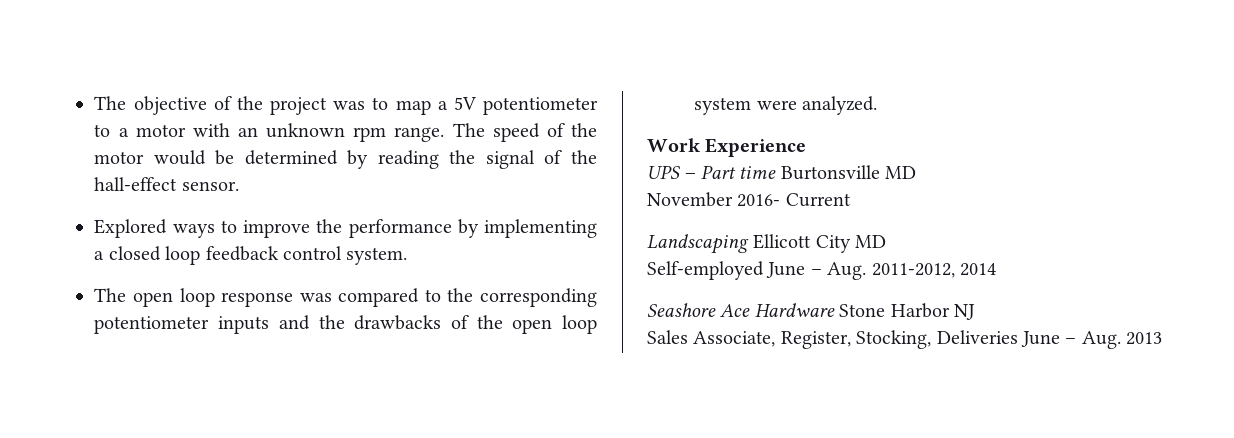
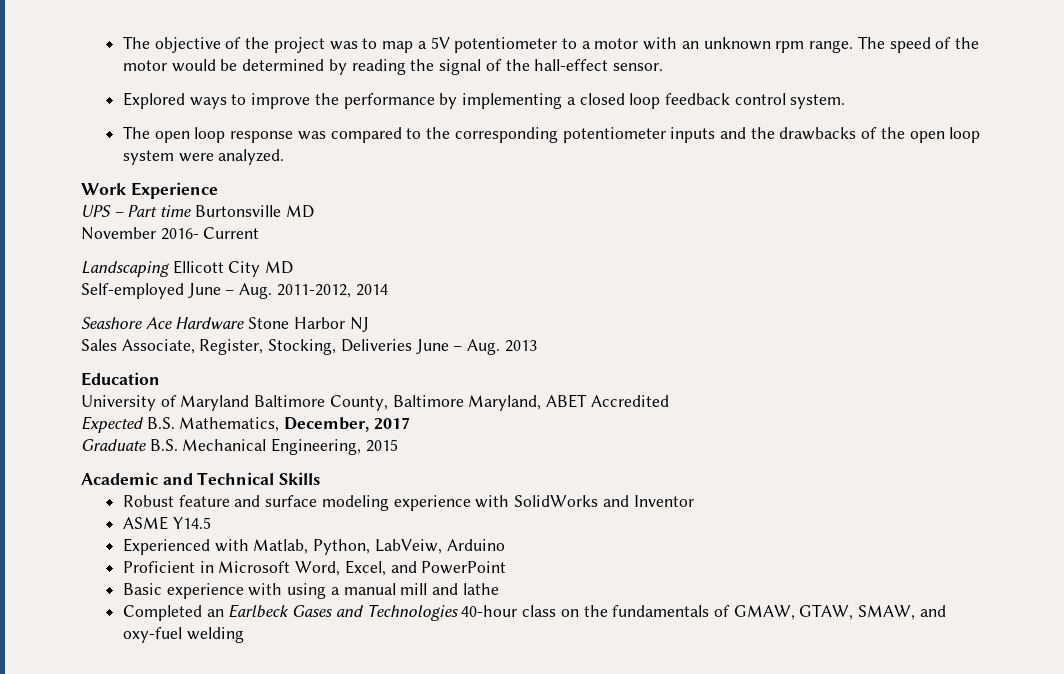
+ Education
+ University of Maryland Baltimore County, Baltimore Maryland, ABET Accredited
+ Expected B.S. Mathematics, December, 2017
+ Graduate B.S. Mechanical Engineering, 2015
+ Academic and Technical Skills
+ Robust feature and surface modeling experience with SolidWorks and Inventor
+ ASME Y14.5
+ Experienced with Matlab, Python, LabVeiw, Arduino
+ Proficient in Microsoft Word, Excel, and PowerPoint
+ Basic experience with using a manual mill and lathe
+ Completed an Earlbeck Gases and Technologies 40-hour class on the fundamentals of GMAW, GTAW, SMAW, and oxy-fuel welding

